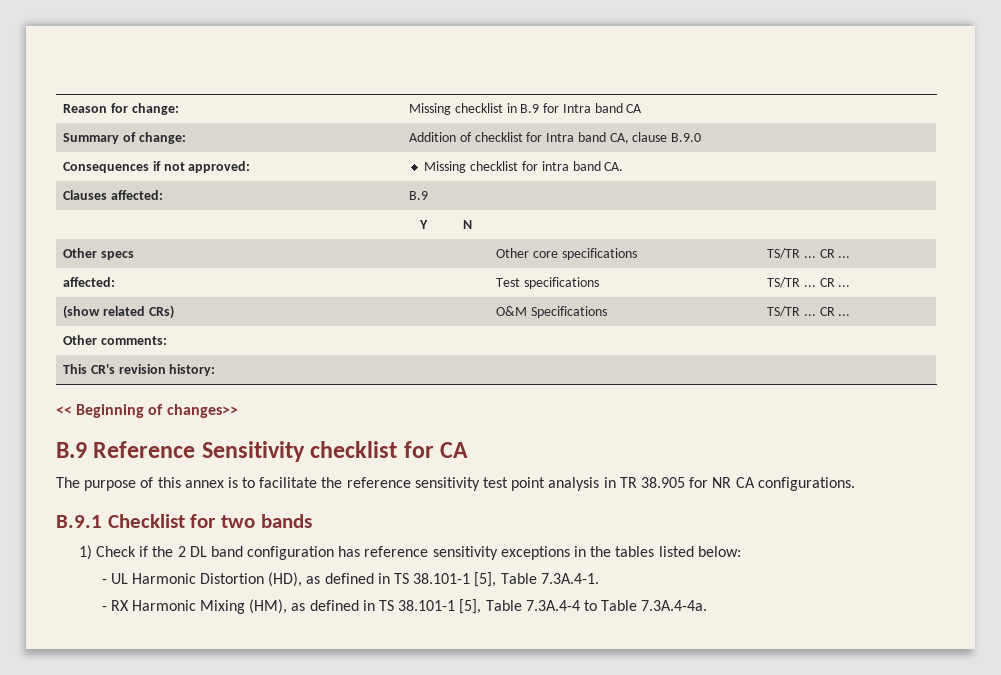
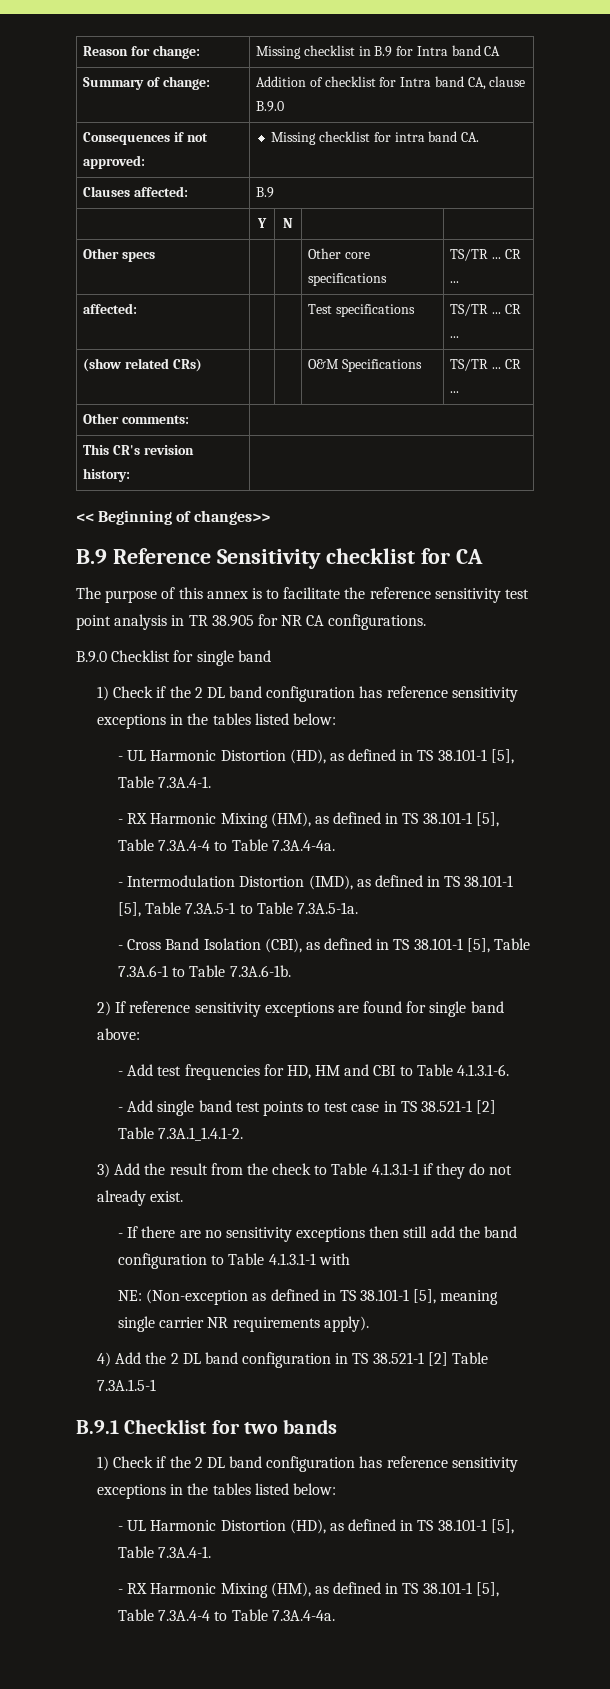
+ B.9.0 Checklist for single band
+ 1) Check if the 2 DL band configuration has reference sensitivity exceptions in the tables listed below:
+ - UL Harmonic Distortion (HD), as defined in TS 38.101-1 [5], Table 7.3A.4-1.
+ - RX Harmonic Mixing (HM), as defined in TS 38.101-1 [5], Table 7.3A.4-4 to Table 7.3A.4-4a.
+ - Intermodulation Distortion (IMD), as defined in TS 38.101-1 [5], Table 7.3A.5-1 to Table 7.3A.5-1a.
+ - Cross Band Isolation (CBI), as defined in TS 38.101-1 [5], Table 7.3A.6-1 to Table 7.3A.6-1b.
+ 2) If reference sensitivity exceptions are found for single band above:
+ - Add test frequencies for HD, HM and CBI to Table 4.1.3.1-6.
+ - Add single band test points to test case in TS 38.521-1 [2] Table 7.3A.1_1.4.1-2.
+ 3) Add the result from the check to Table 4.1.3.1-1 if they do not already exist.
+ - If there are no sensitivity exceptions then still add the band configuration to Table 4.1.3.1-1 with
+ NE: (Non-exception as defined in TS 38.101-1 [5], meaning single carrier NR requirements apply).
+ 4) Add the 2 DL band configuration in TS 38.521-1 [2] Table 7.3A.1.5-1

